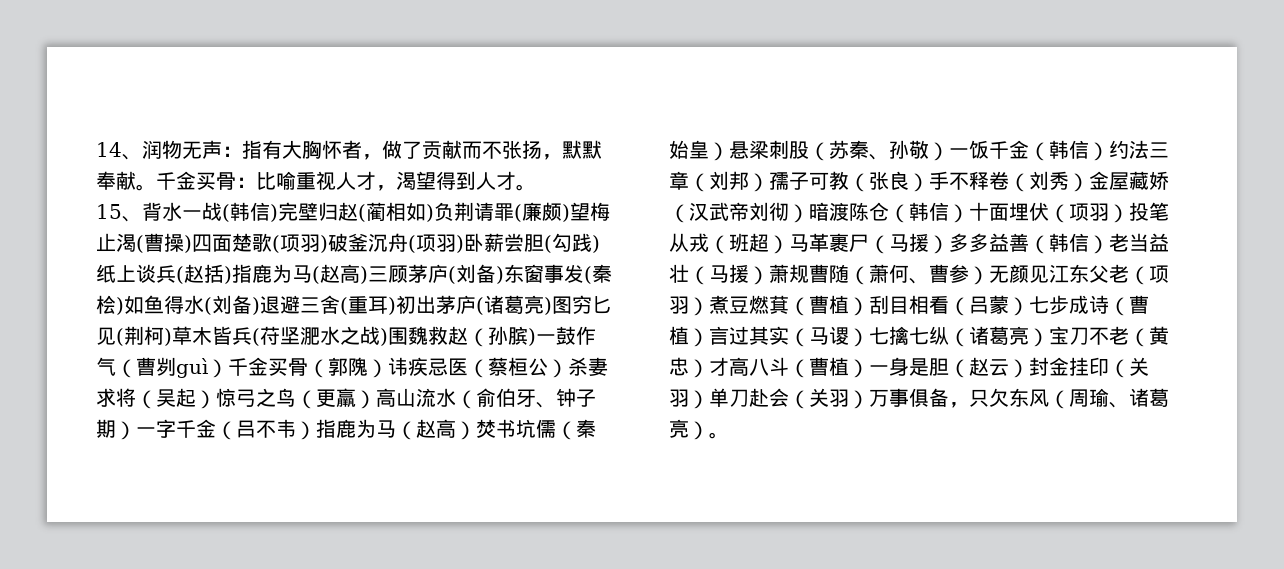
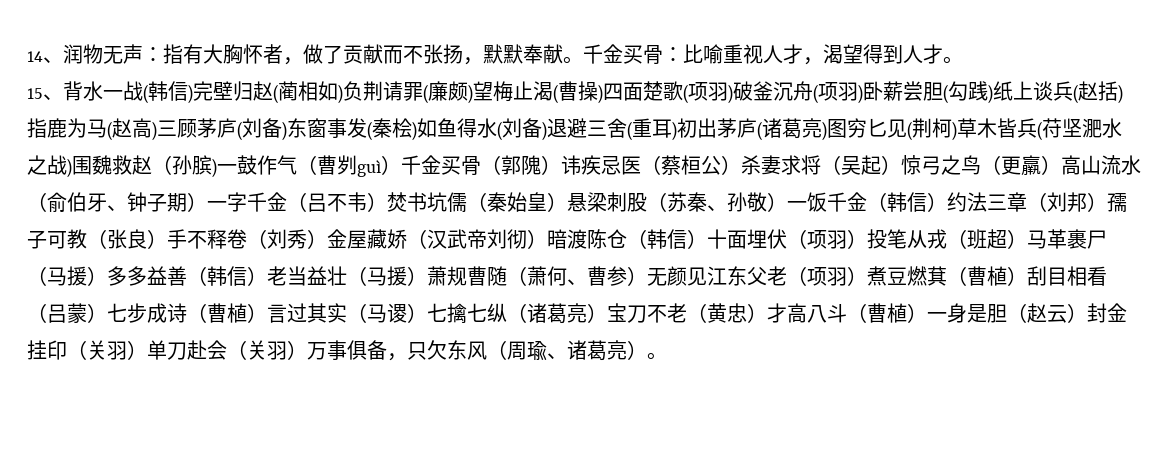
- 15、背水一战(韩信)完壁归赵(蔺相如)负荆请罪(廉颇)望梅止渴(曹操)四面楚歌(项羽)破釜沉舟(项羽)卧薪尝胆(勾践)纸上谈兵(赵括)指鹿为马(赵高)三顾茅庐(刘备)东窗事发(秦桧)如鱼得水(刘备)退避三舍(重耳)初出茅庐(诸葛亮)图穷匕见(荆柯)草木皆兵(苻坚淝水之战)围魏救赵（孙膑)一鼓作气（曹刿guì）千金买骨（郭隗）讳疾忌医（蔡桓公）杀妻求将（吴起）惊弓之鸟（更羸）高山流水（俞伯牙、钟子期）一字千金（吕不韦）指鹿为马（赵高）焚书坑儒（秦始皇）悬梁刺股（苏秦、孙敬）一饭千金（韩信）约法三章（刘邦）孺子可教（张良）手不释卷（刘秀）金屋藏娇（汉武帝刘彻）暗渡陈仓（韩信）十面埋伏（项羽）投笔从戎（班超）马革裹尸（马援）多多益善（韩信）老当益壮（马援）萧规曹随（萧何、曹参）无颜见江东父老（项羽）煮豆燃萁（曹植）刮目相看（吕蒙）七步成诗（曹植）言过其实（马谡）七擒七纵（诸葛亮）宝刀不老（黄忠）才高八斗（曹植）一身是胆（赵云）封金挂印（关羽）单刀赴会（关羽）万事俱备，只欠东风（周瑜、诸葛亮）。
+ 15、背水一战(韩信)完壁归赵(蔺相如)负荆请罪(廉颇)望梅止渴(曹操)四面楚歌(项羽)破釜沉舟(项羽)卧薪尝胆(勾践)纸上谈兵(赵括)指鹿为马(赵高)三顾茅庐(刘备)东窗事发(秦桧)如鱼得水(刘备)退避三舍(重耳)初出茅庐(诸葛亮)图穷匕见(荆柯)草木皆兵(苻坚淝水之战)围魏救赵（孙膑)一鼓作气（曹刿guì）千金买骨（郭隗）讳疾忌医（蔡桓公）杀妻求将（吴起）惊弓之鸟（更羸）高山流水（俞伯牙、钟子期）一字千金（吕不韦）焚书坑儒（秦始皇）悬梁刺股（苏秦、孙敬）一饭千金（韩信）约法三章（刘邦）孺子可教（张良）手不释卷（刘秀）金屋藏娇（汉武帝刘彻）暗渡陈仓（韩信）十面埋伏（项羽）投笔从戎（班超）马革裹尸（马援）多多益善（韩信）老当益壮（马援）萧规曹随（萧何、曹参）无颜见江东父老（项羽）煮豆燃萁（曹植）刮目相看（吕蒙）七步成诗（曹植）言过其实（马谡）七擒七纵（诸葛亮）宝刀不老（黄忠）才高八斗（曹植）一身是胆（赵云）封金挂印（关羽）单刀赴会（关羽）万事俱备，只欠东风（周瑜、诸葛亮）。

